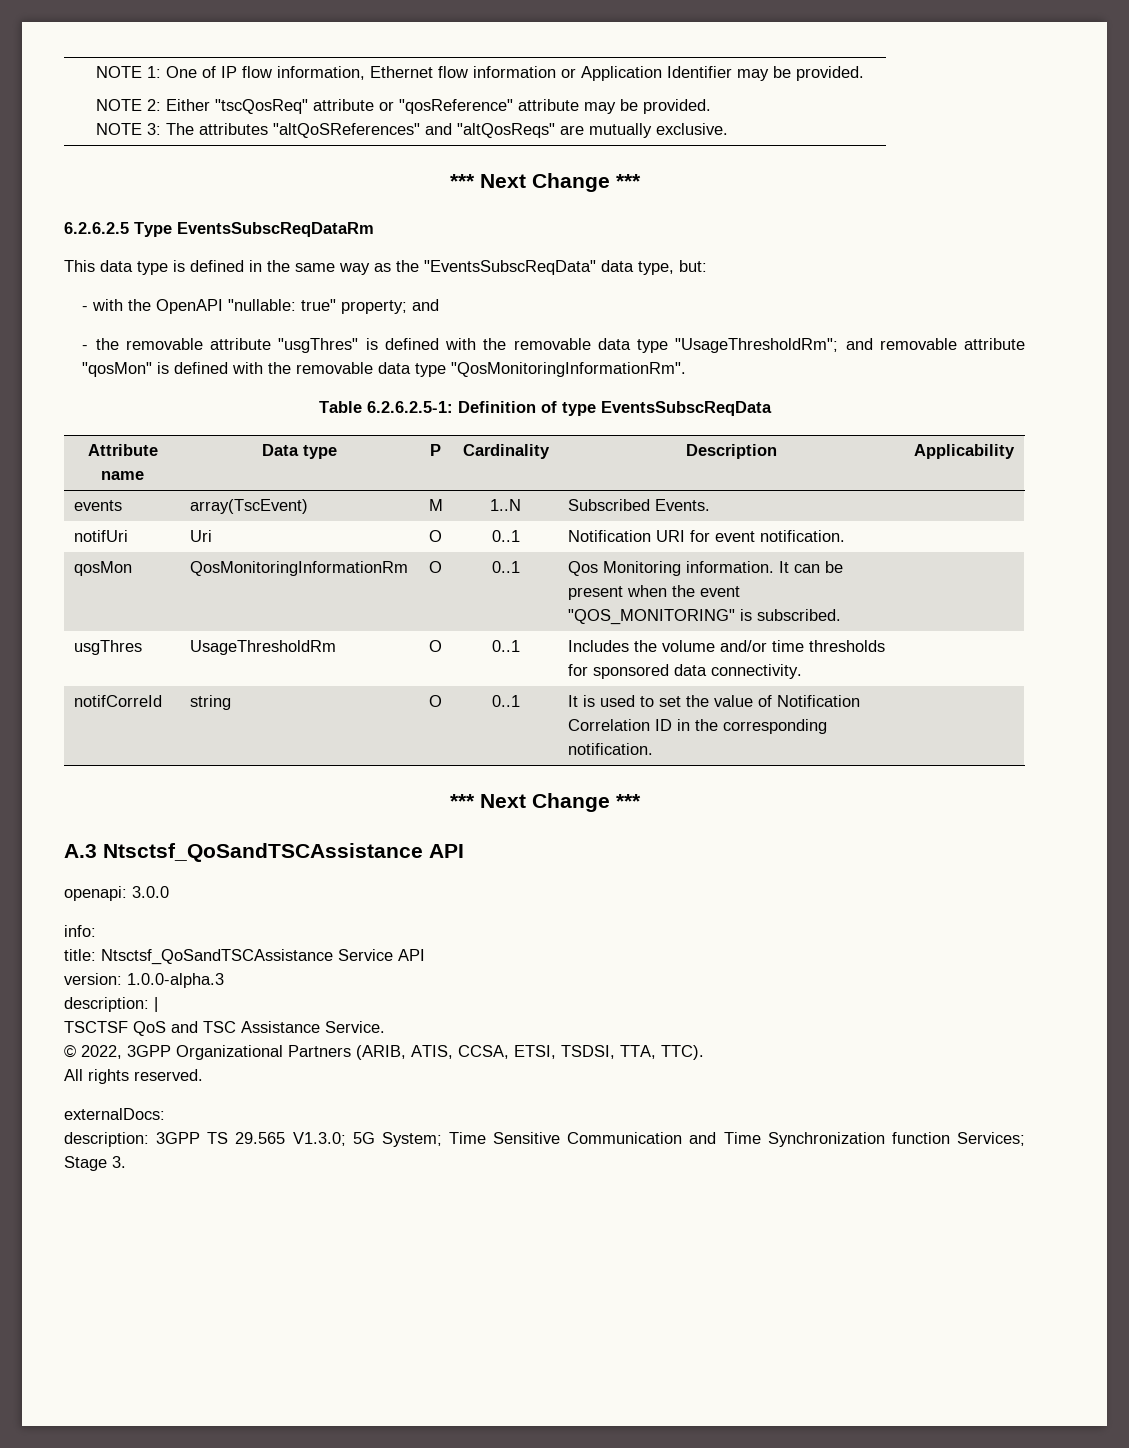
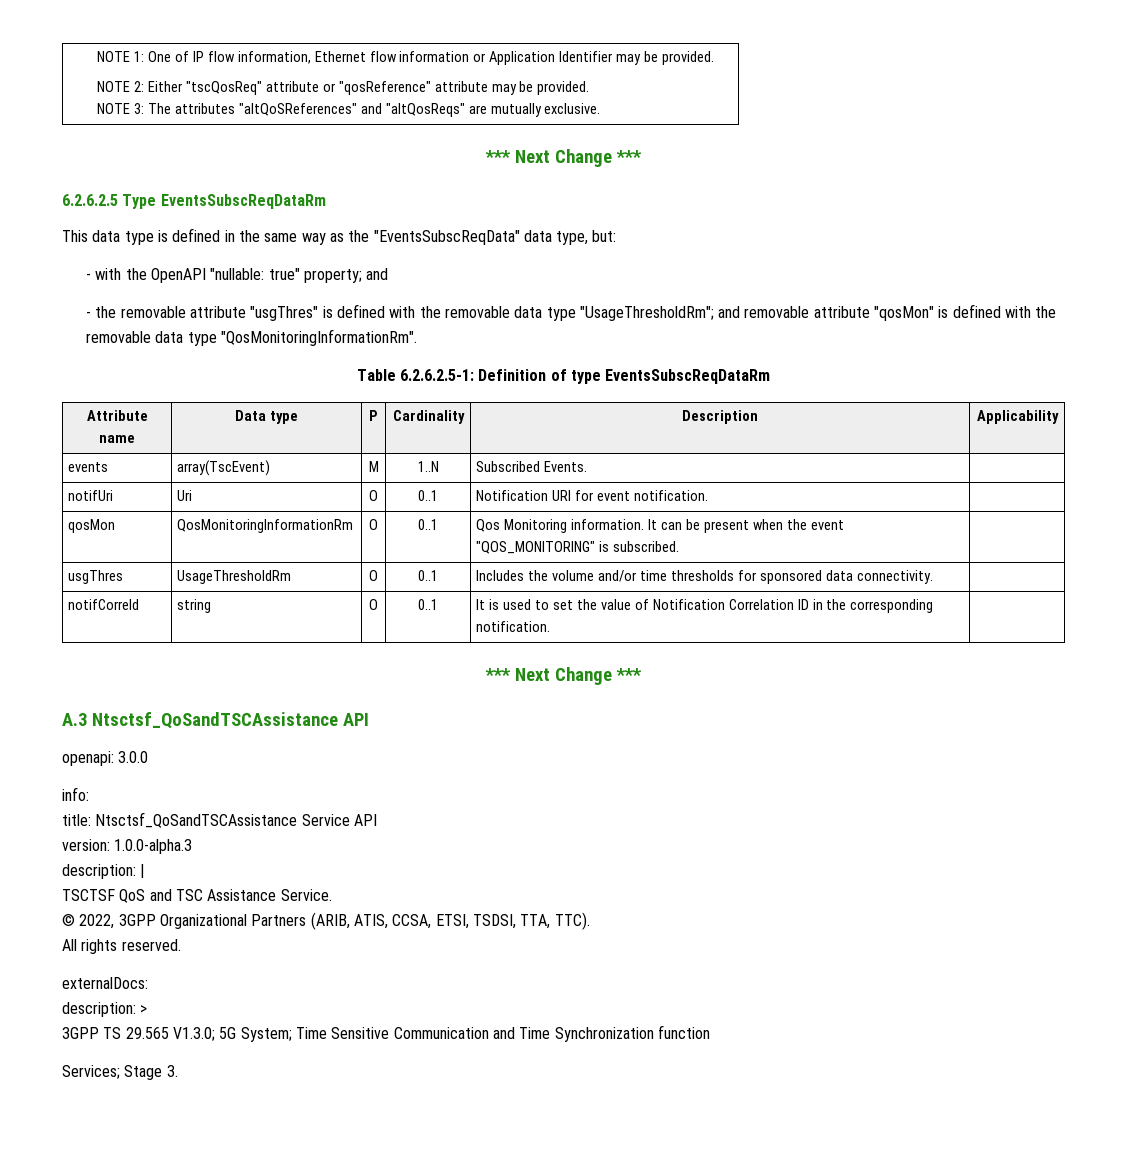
- Table 6.2.6.2.5-1: Definition of type EventsSubscReqData
+ Table 6.2.6.2.5-1: Definition of type EventsSubscReqDataRm
- description: 3GPP TS 29.565 V1.3.0; 5G System; Time Sensitive Communication and Time Synchronization function Services; Stage 3.
+ description: >
+ 3GPP TS 29.565 V1.3.0; 5G System; Time Sensitive Communication and Time Synchronization function
+ Services; Stage 3.

